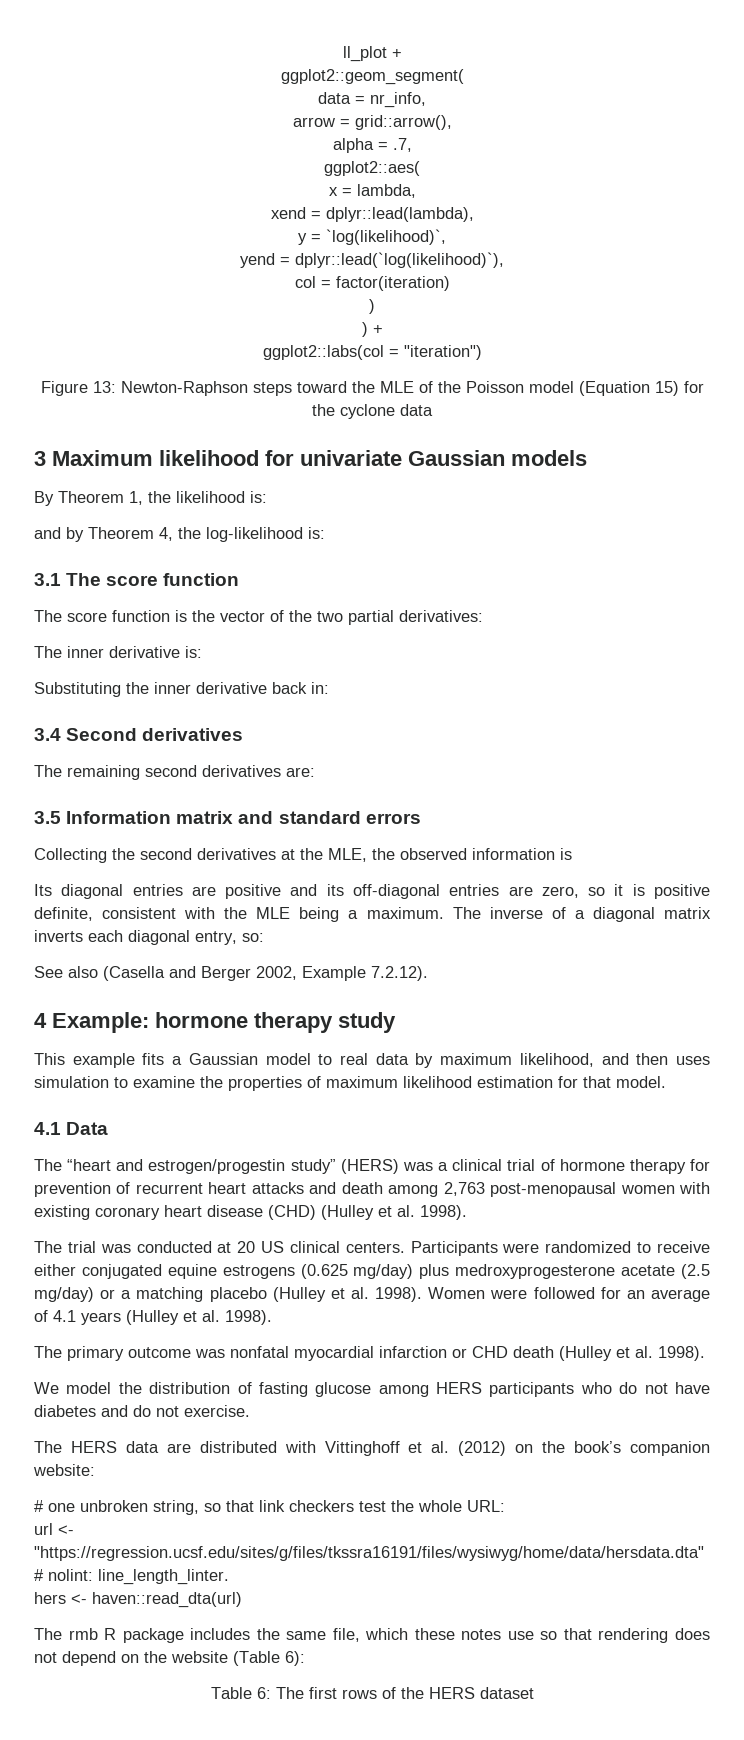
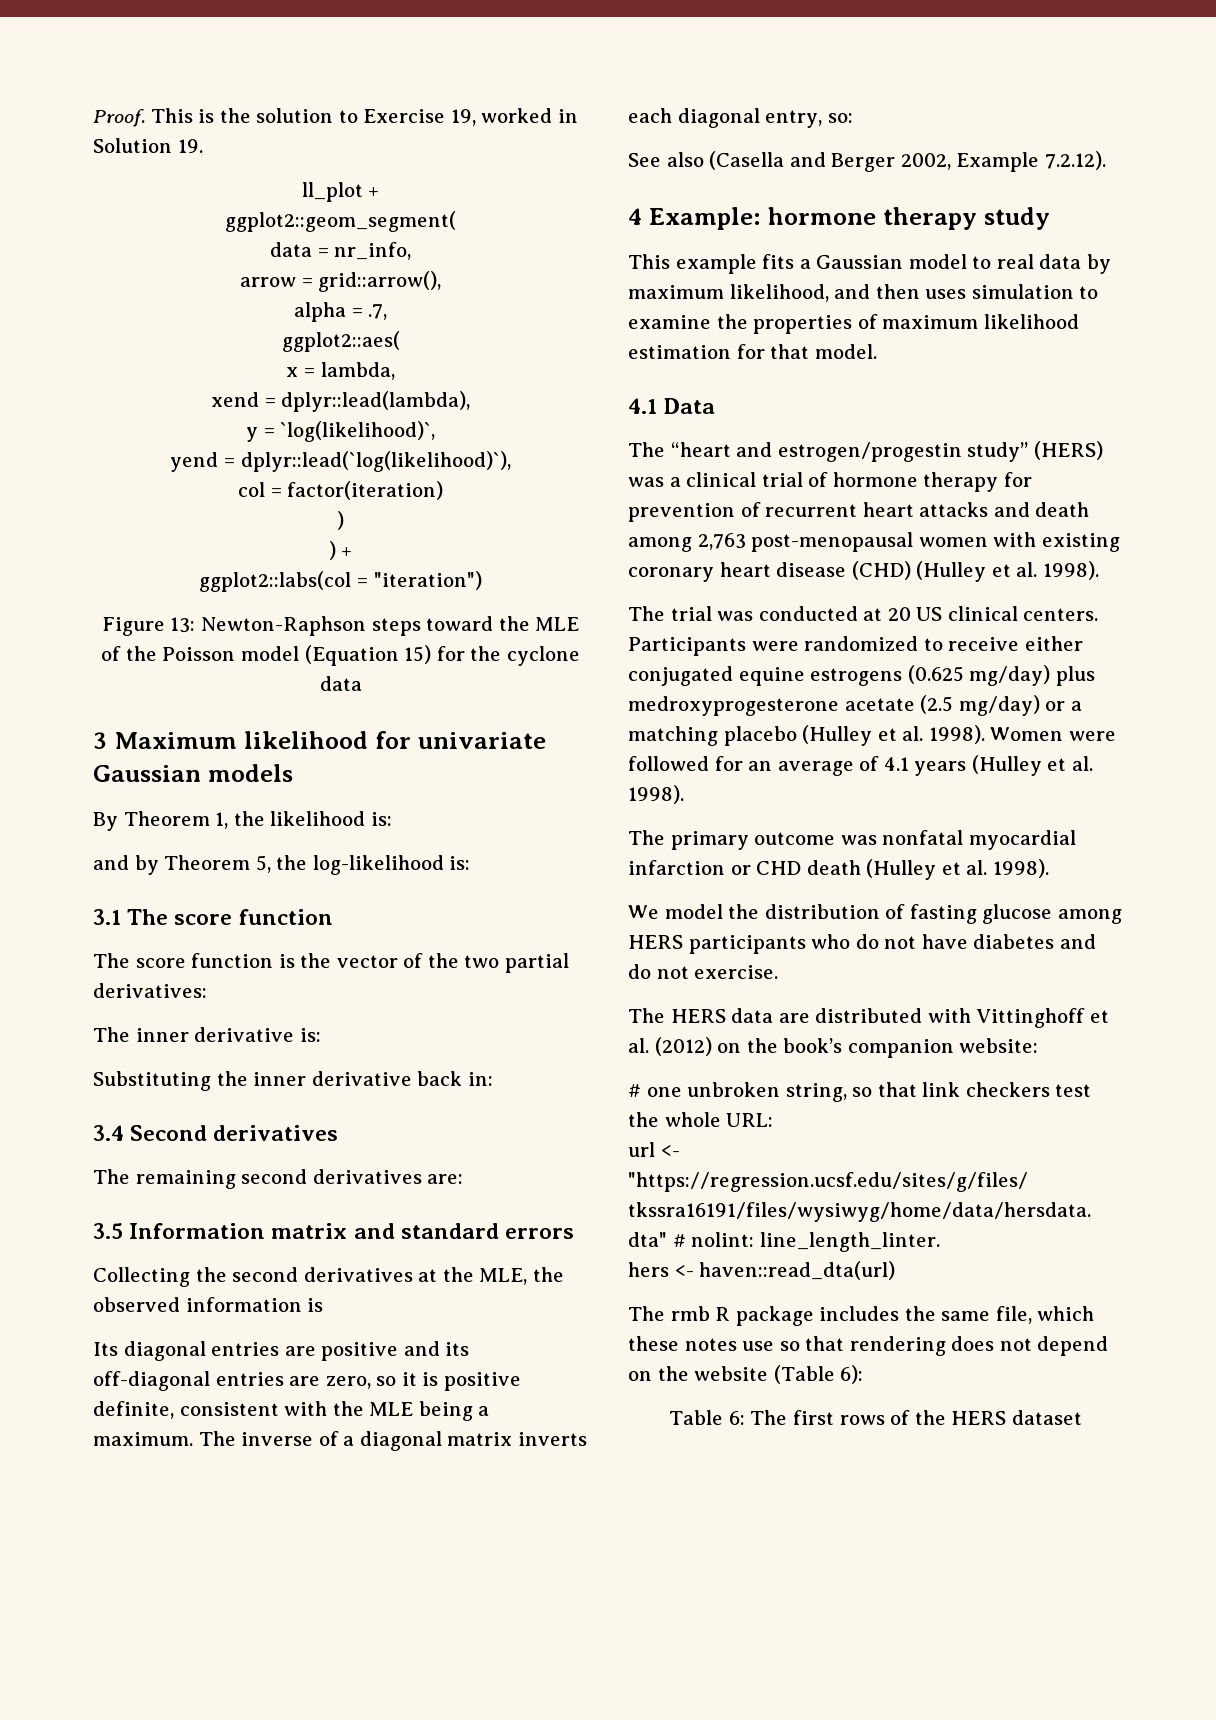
+ Proof. This is the solution to Exercise 19, worked in Solution 19.
- and by Theorem 4, the log-likelihood is:
+ and by Theorem 5, the log-likelihood is:

